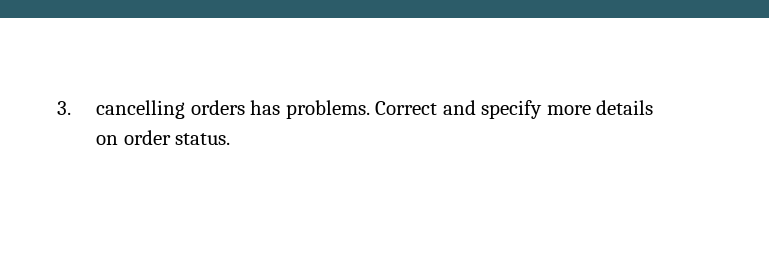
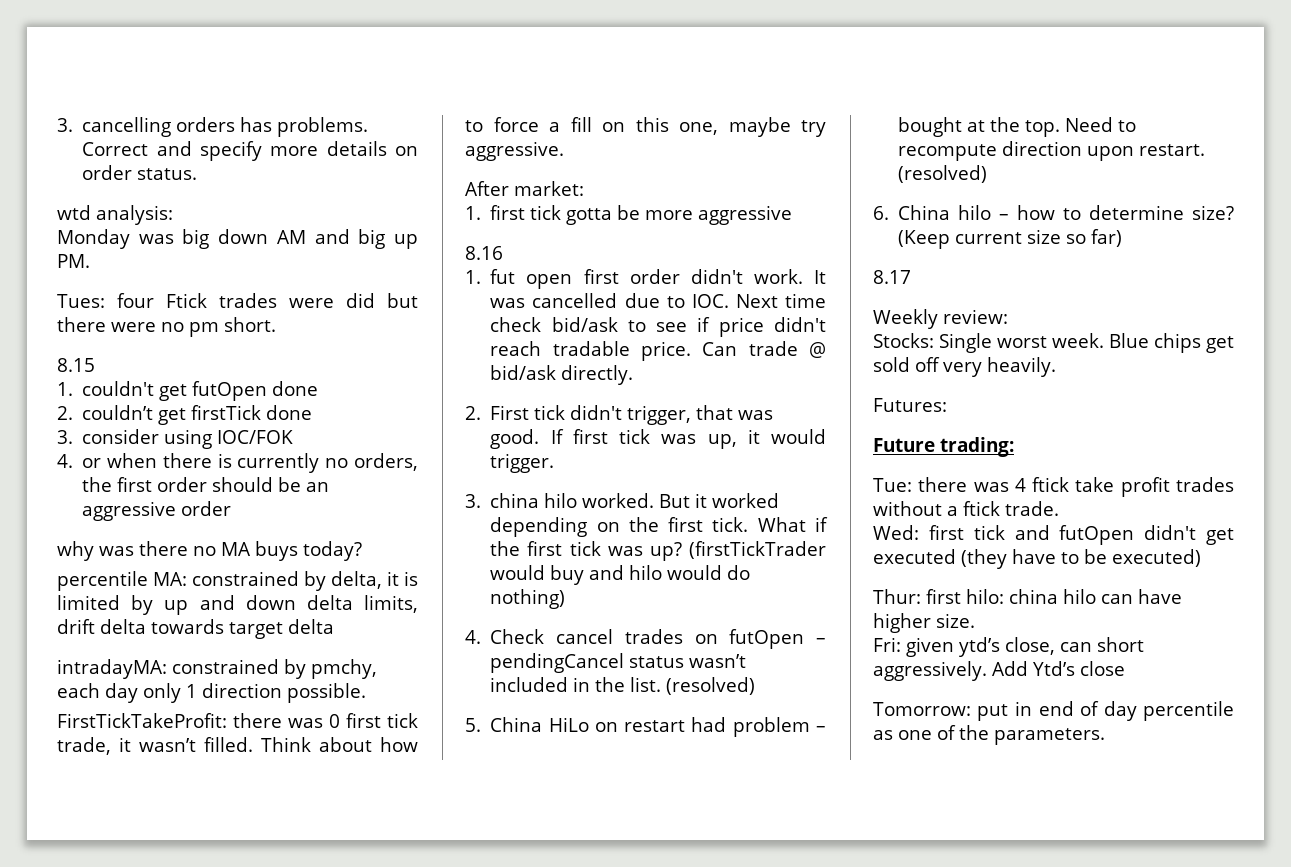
+ wtd analysis:
+ Monday was big down AM and big up PM.
+ Tues: four Ftick trades were did but there were no pm short.
+ 8.15
+ 1. couldn't get futOpen done
+ 2. couldn’t get firstTick done
+ 3. consider using IOC/FOK
+ 4. or when there is currently no orders, the first order should be an aggressive order
+ why was there no MA buys today?
+ percentile MA: constrained by delta, it is limited by up and down delta limits, drift delta towards target delta
+ intradayMA: constrained by pmchy, each day only 1 direction possible.
+ FirstTickTakeProfit: there was 0 first tick trade, it wasn’t filled. Think about how to force a fill on this one, maybe try aggressive.
+ After market:
+ 1. first tick gotta be more aggressive
+ 8.16
+ 1. fut open first order didn't work. It was cancelled due to IOC. Next time check bid/ask to see if price didn't reach tradable price. Can trade @ bid/ask directly.
+ 2. First tick didn't trigger, that was good. If first tick was up, it would trigger.
+ 3. china hilo worked. But it worked depending on the first tick. What if the first tick was up? (firstTickTrader would buy and hilo would do nothing)
+ 4. Check cancel trades on futOpen – pendingCancel status wasn’t included in the list. (resolved)
+ 5. China HiLo on restart had problem – bought at the top. Need to recompute direction upon restart. (resolved)
+ 6. China hilo – how to determine size? (Keep current size so far)
+ 8.17
+ Weekly review:
+ Stocks: Single worst week. Blue chips get sold off very heavily.
+ Futures:
+ Future trading:
+ Tue: there was 4 ftick take profit trades without a ftick trade.
+ Wed: first tick and futOpen didn't get executed (they have to be executed)
+ Thur: first hilo: china hilo can have higher size.
+ Fri: given ytd’s close, can short aggressively. Add Ytd’s close
+ Tomorrow: put in end of day percentile as one of the parameters.

